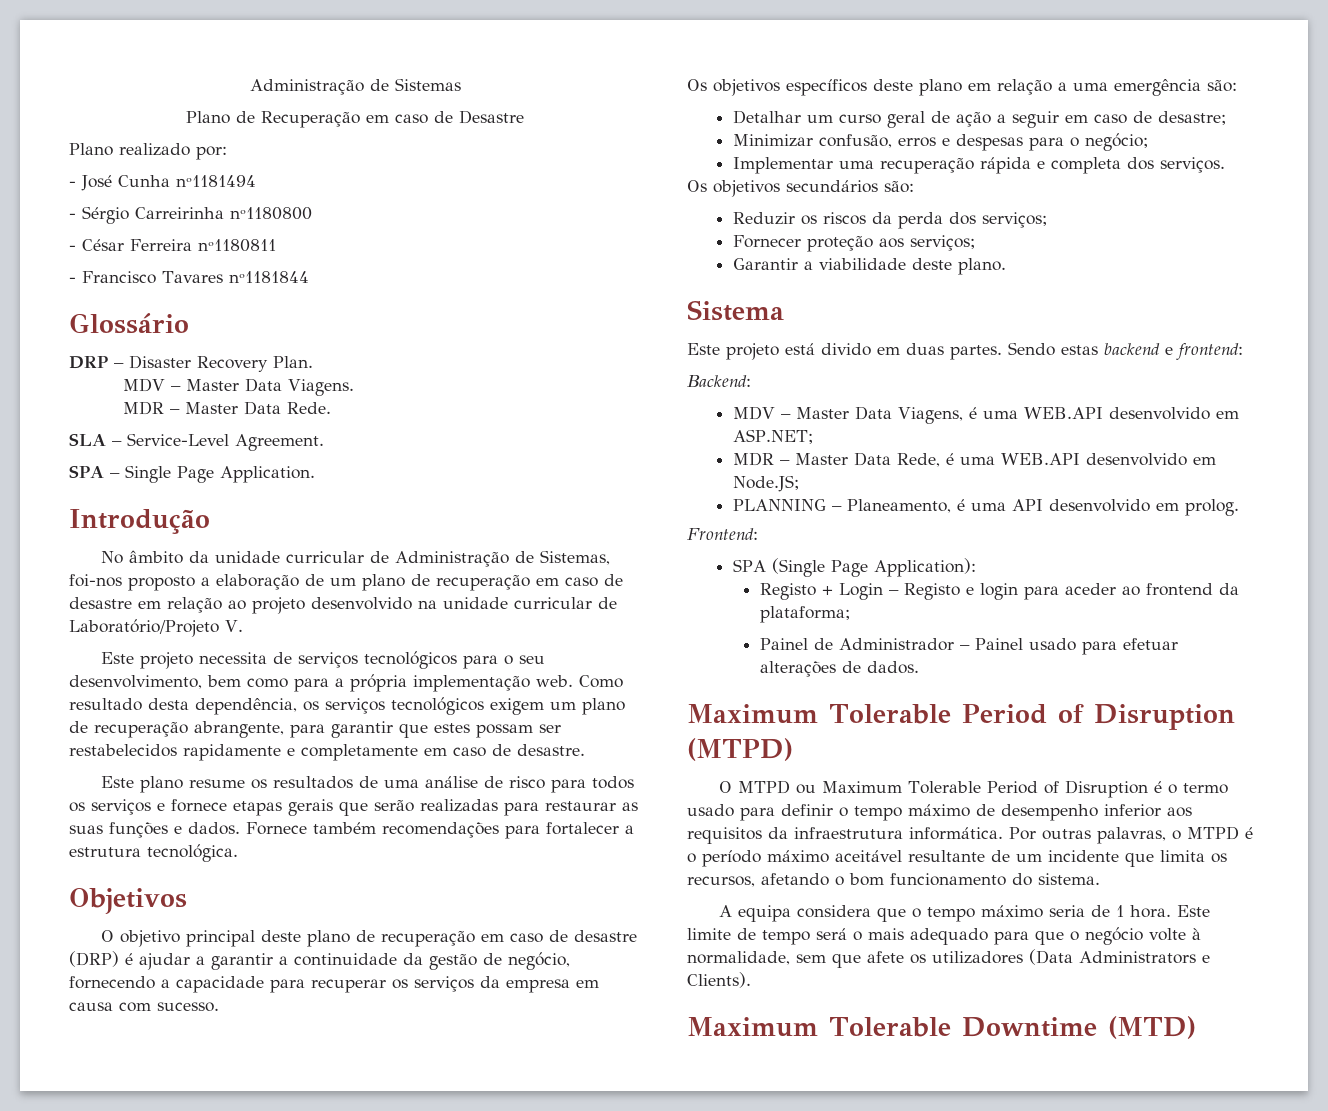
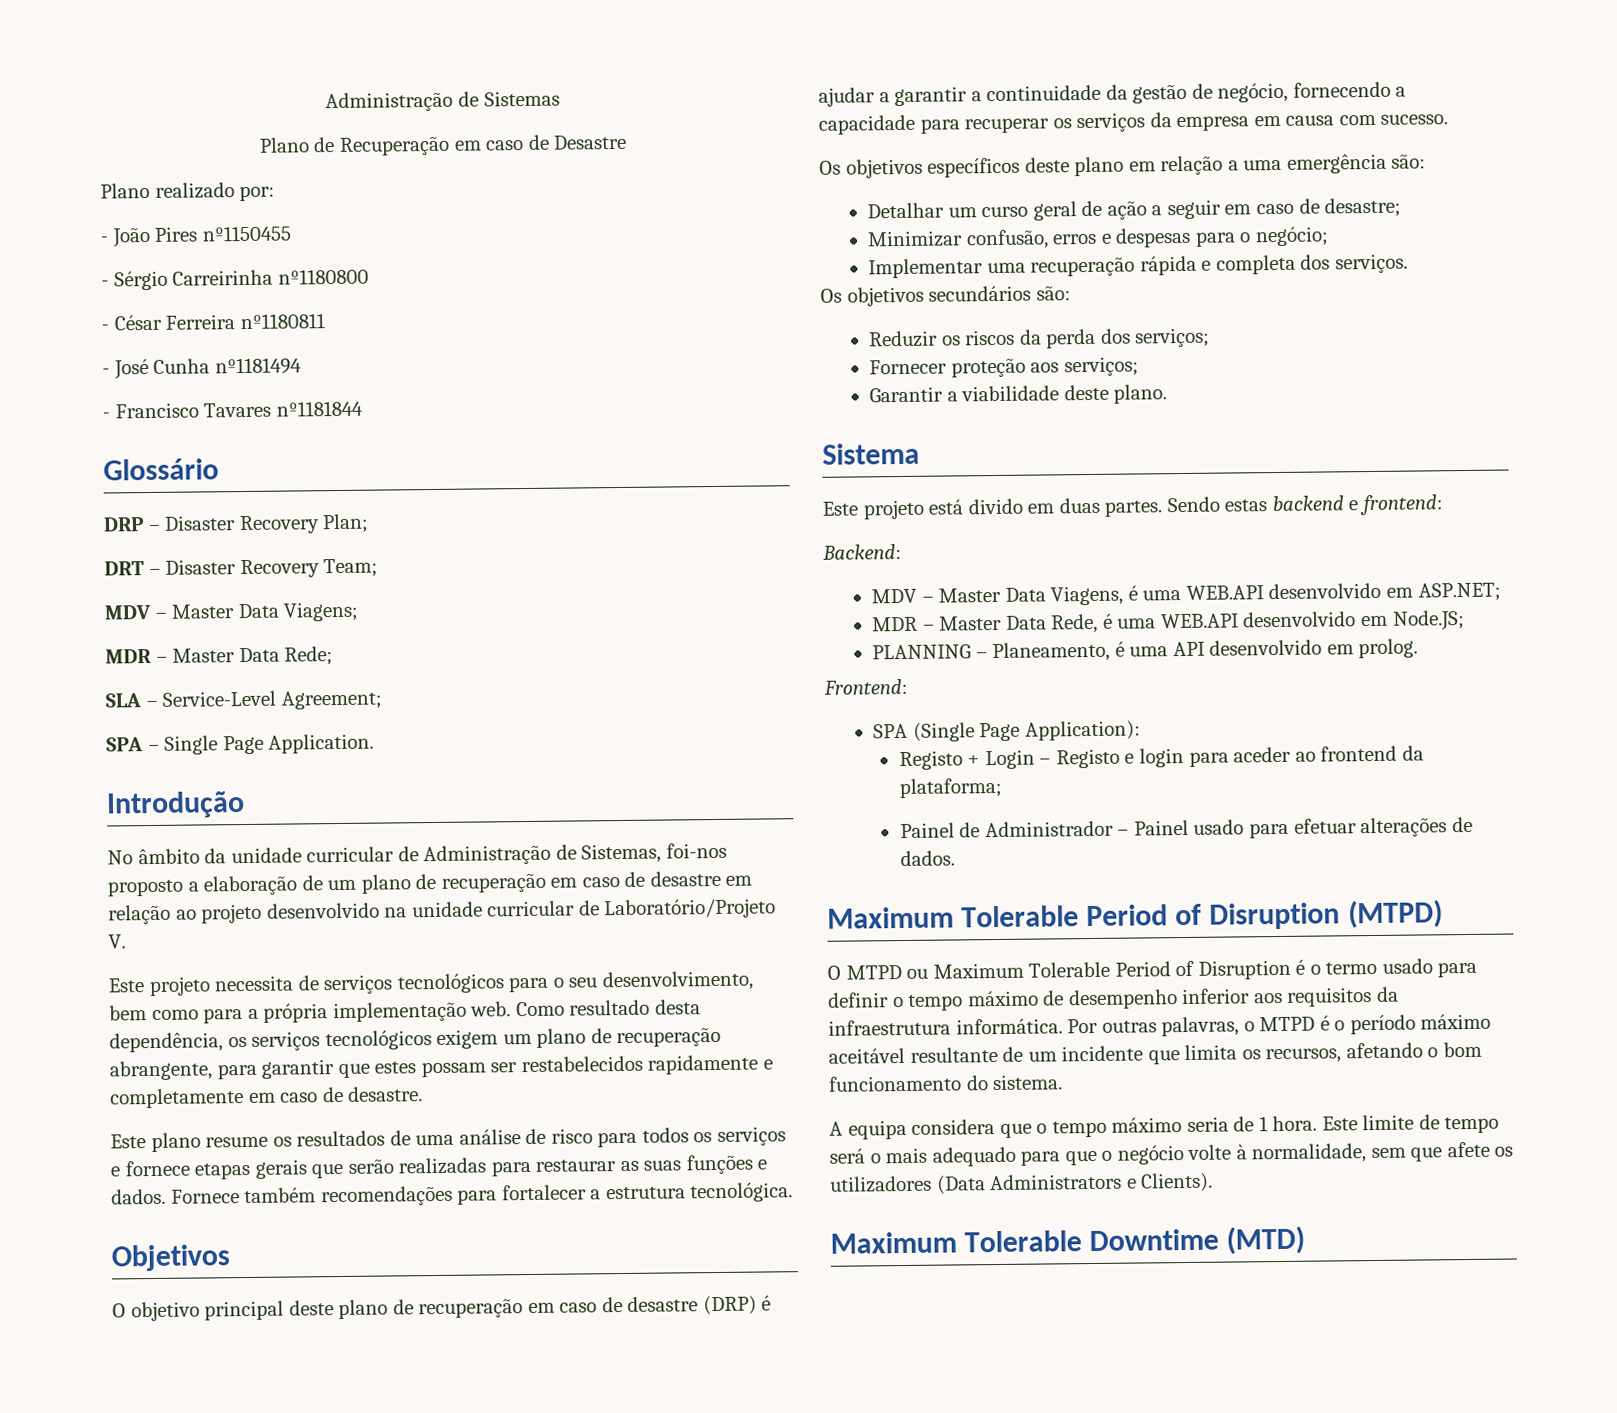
- - José Cunha nº1181494
+ - João Pires nº1150455
+ - José Cunha nº1181494
- DRP – Disaster Recovery Plan.
- MDV – Master Data Viagens.
- MDR – Master Data Rede.
+ DRP – Disaster Recovery Plan;
+ DRT – Disaster Recovery Team;
+ MDV – Master Data Viagens;
+ MDR – Master Data Rede;
- SLA – Service-Level Agreement.
+ SLA – Service-Level Agreement;

